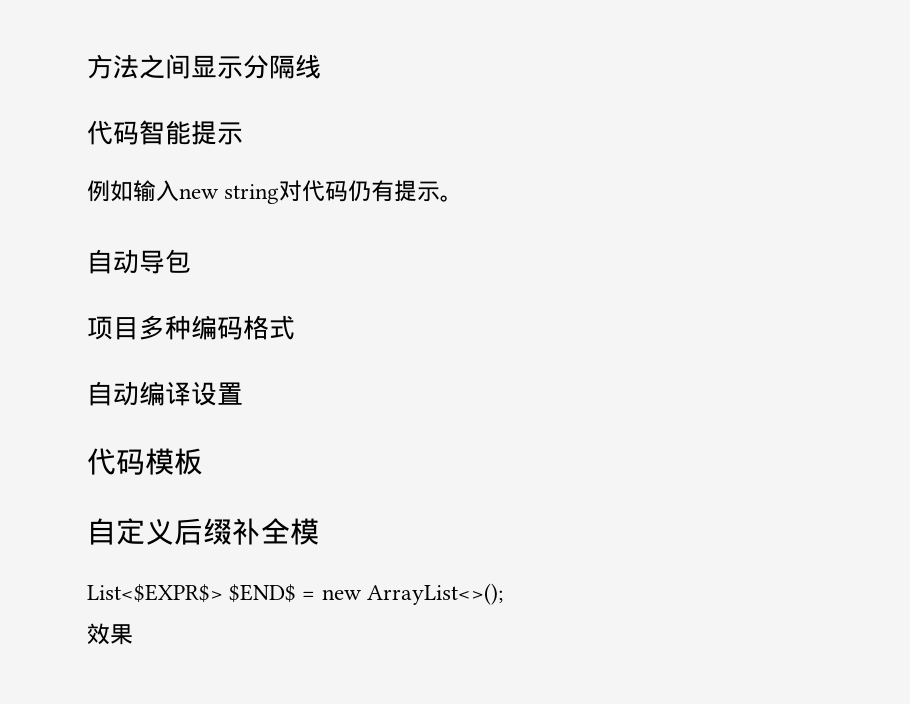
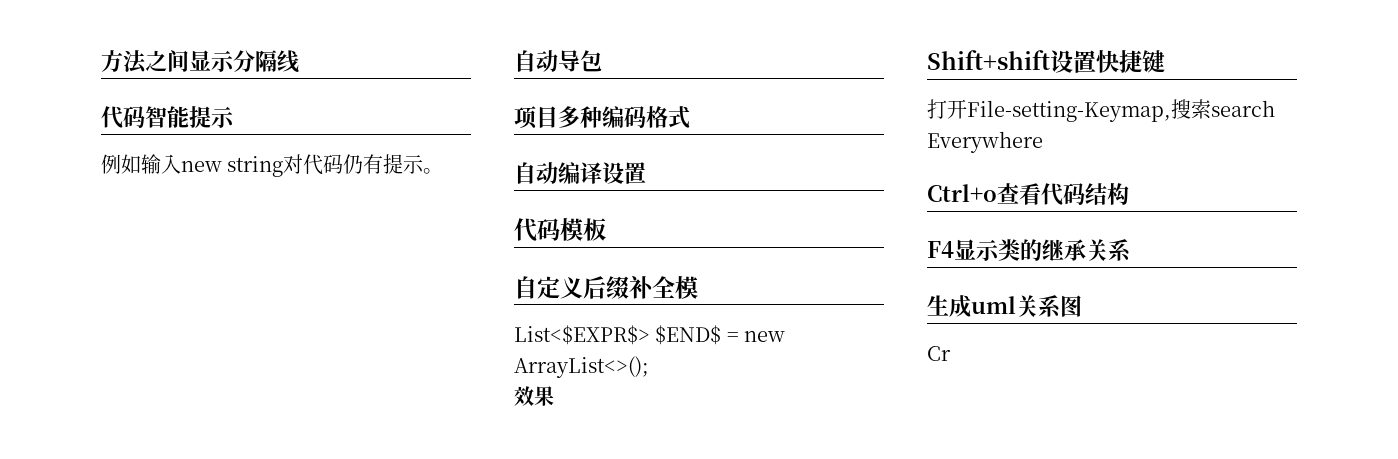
+ Shift+shift设置快捷键
+ 打开File-setting-Keymap,搜索search Everywhere
+ Ctrl+o查看代码结构
+ F4显示类的继承关系
+ 生成uml关系图
+ Cr

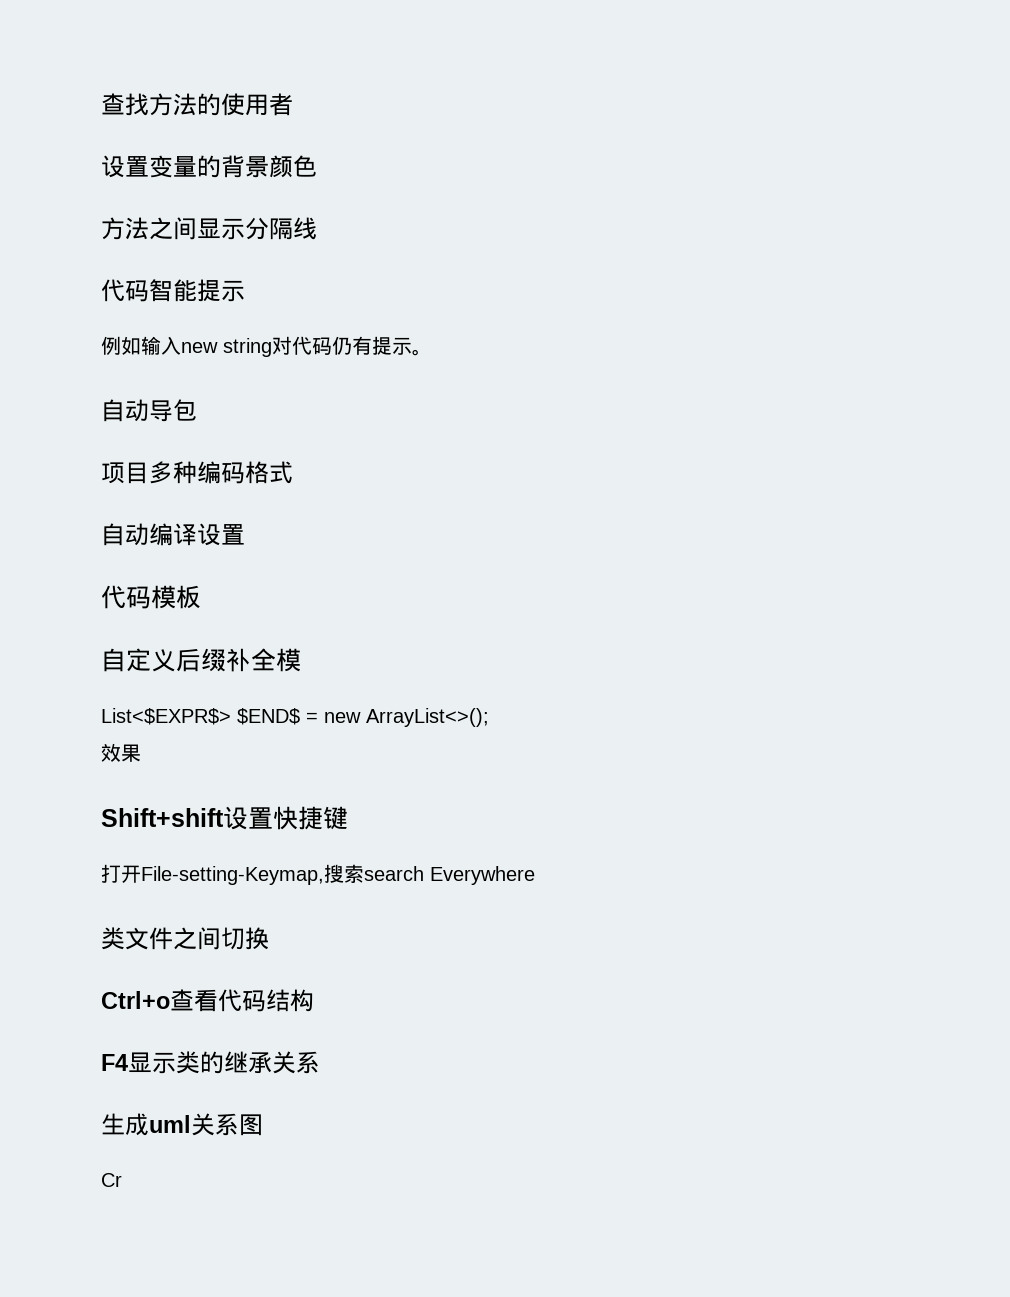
+ 查找方法的使用者
+ 设置变量的背景颜色
+ 类文件之间切换

